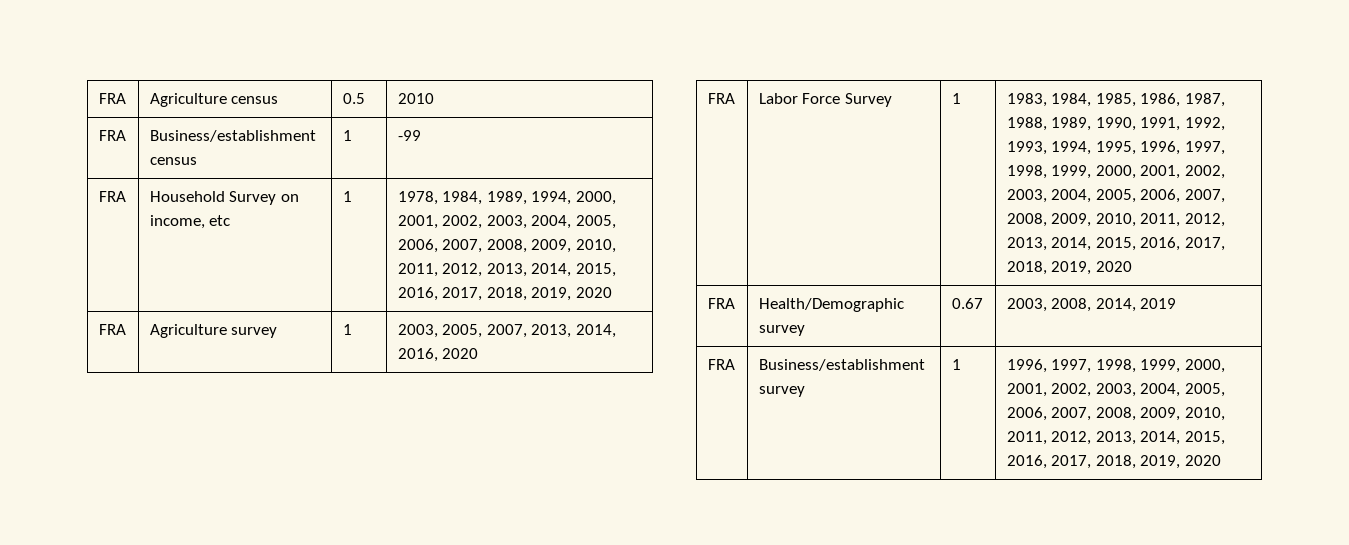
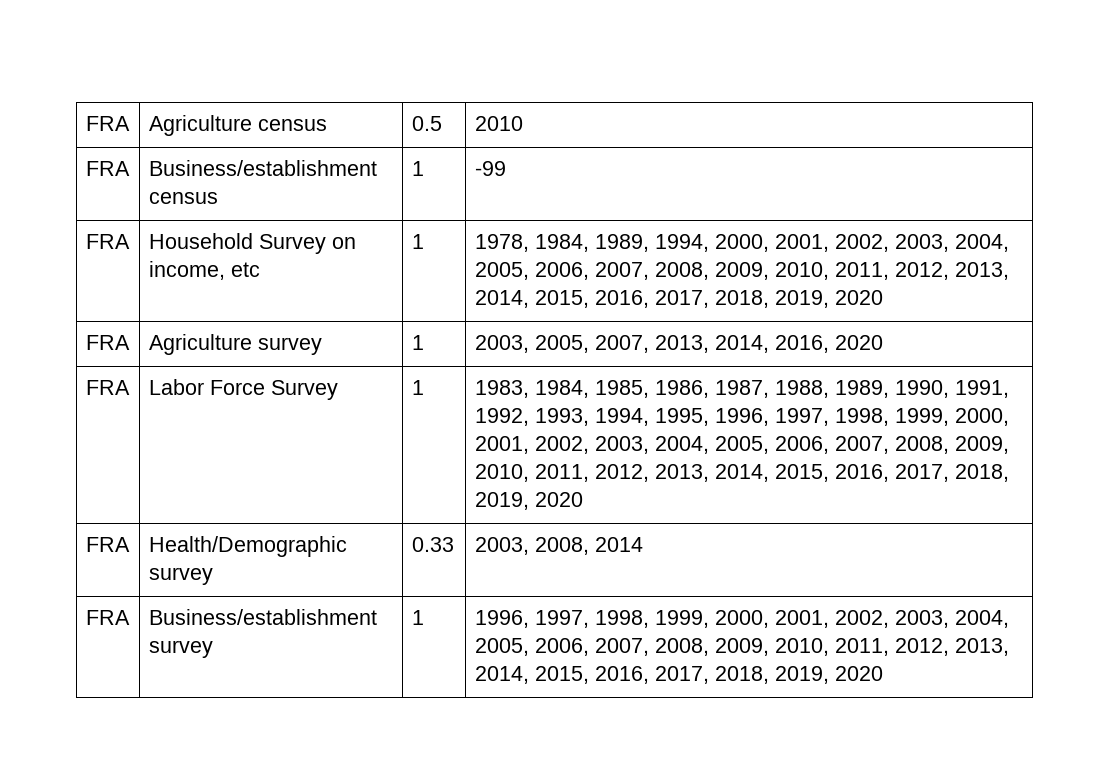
- FRA | Health/Demographic survey | 0.67 | 2003, 2008, 2014, 2019
+ FRA | Health/Demographic survey | 0.33 | 2003, 2008, 2014

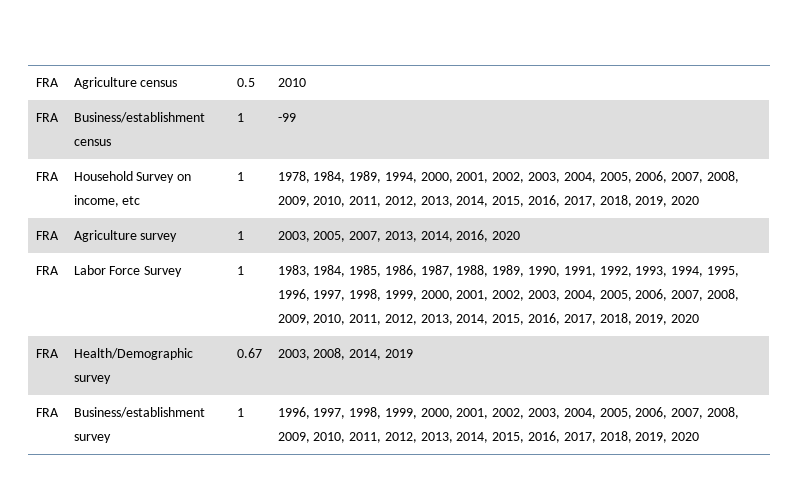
- FRA | Health/Demographic survey | 0.33 | 2003, 2008, 2014
+ FRA | Health/Demographic survey | 0.67 | 2003, 2008, 2014, 2019

